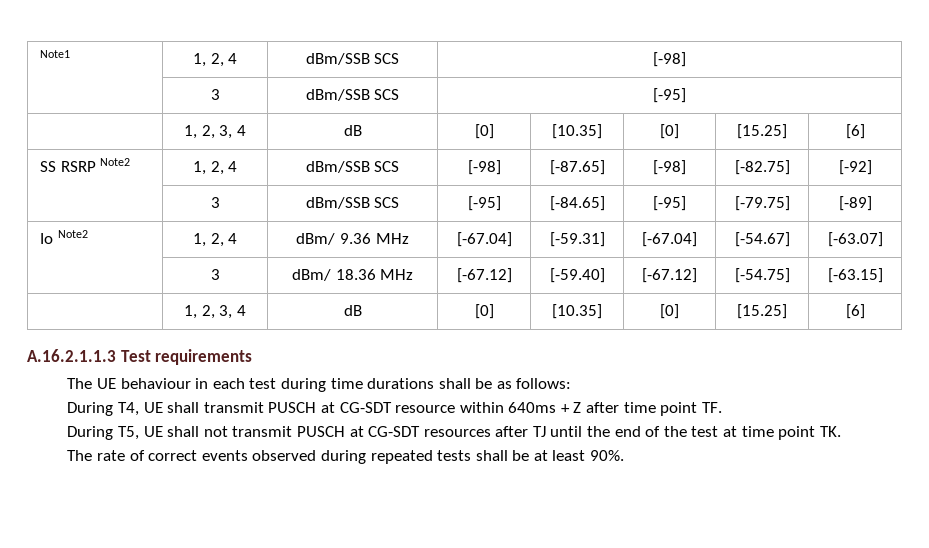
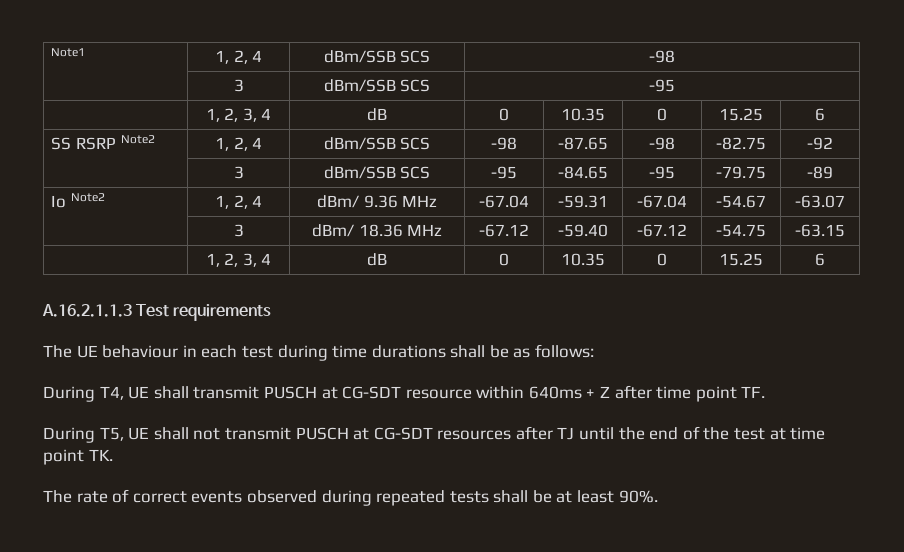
- Note1 | 1, 2, 4 | dBm/SSB SCS | [-98]
- | 3 | dBm/SSB SCS | [-95]
- | 1, 2, 3, 4 | dB | [0] | [10.35] | [0] | [15.25] | [6]
+ Note1 | 1, 2, 4 | dBm/SSB SCS | -98
+ | 3 | dBm/SSB SCS | -95
+ | 1, 2, 3, 4 | dB | 0 | 10.35 | 0 | 15.25 | 6
- SS RSRP Note2 | 1, 2, 4 | dBm/SSB SCS | [-98] | [-87.65] | [-98] | [-82.75] | [-92]
- | 3 | dBm/SSB SCS | [-95] | [-84.65] | [-95] | [-79.75] | [-89]
+ SS RSRP Note2 | 1, 2, 4 | dBm/SSB SCS | -98 | -87.65 | -98 | -82.75 | -92
+ | 3 | dBm/SSB SCS | -95 | -84.65 | -95 | -79.75 | -89
- Io Note2 | 1, 2, 4 | dBm/ 9.36 MHz | [-67.04] | [-59.31] | [-67.04] | [-54.67] | [-63.07]
+ Io Note2 | 1, 2, 4 | dBm/ 9.36 MHz | -67.04 | -59.31 | -67.04 | -54.67 | -63.07
- | 3 | dBm/ 18.36 MHz | [-67.12] | [-59.40] | [-67.12] | [-54.75] | [-63.15]
- | 1, 2, 3, 4 | dB | [0] | [10.35] | [0] | [15.25] | [6]
+ | 3 | dBm/ 18.36 MHz | -67.12 | -59.40 | -67.12 | -54.75 | -63.15
+ | 1, 2, 3, 4 | dB | 0 | 10.35 | 0 | 15.25 | 6

